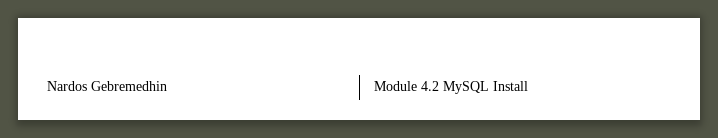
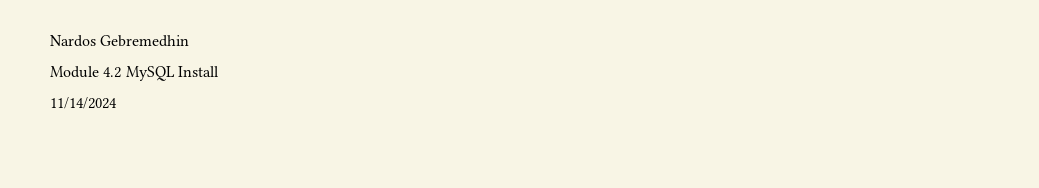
+ 11/14/2024

